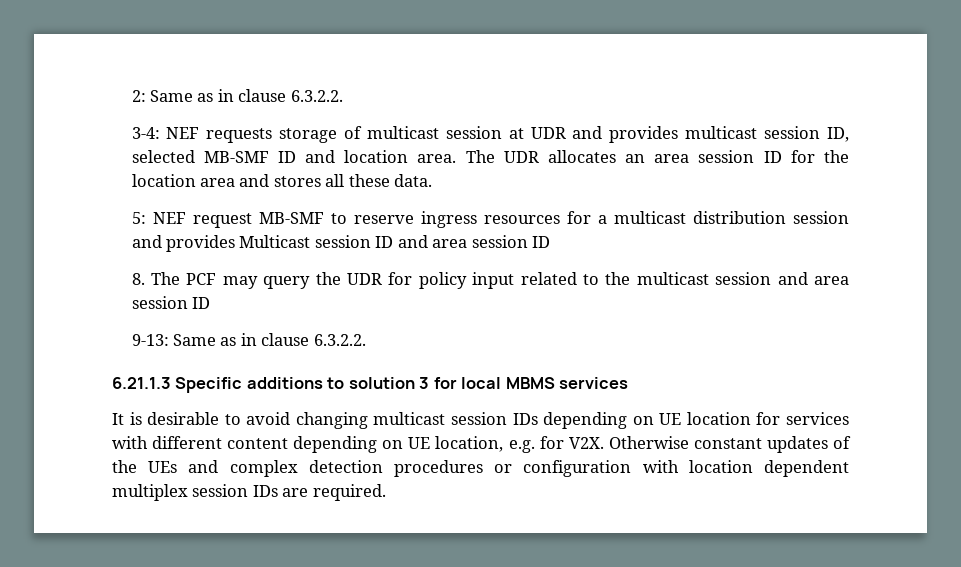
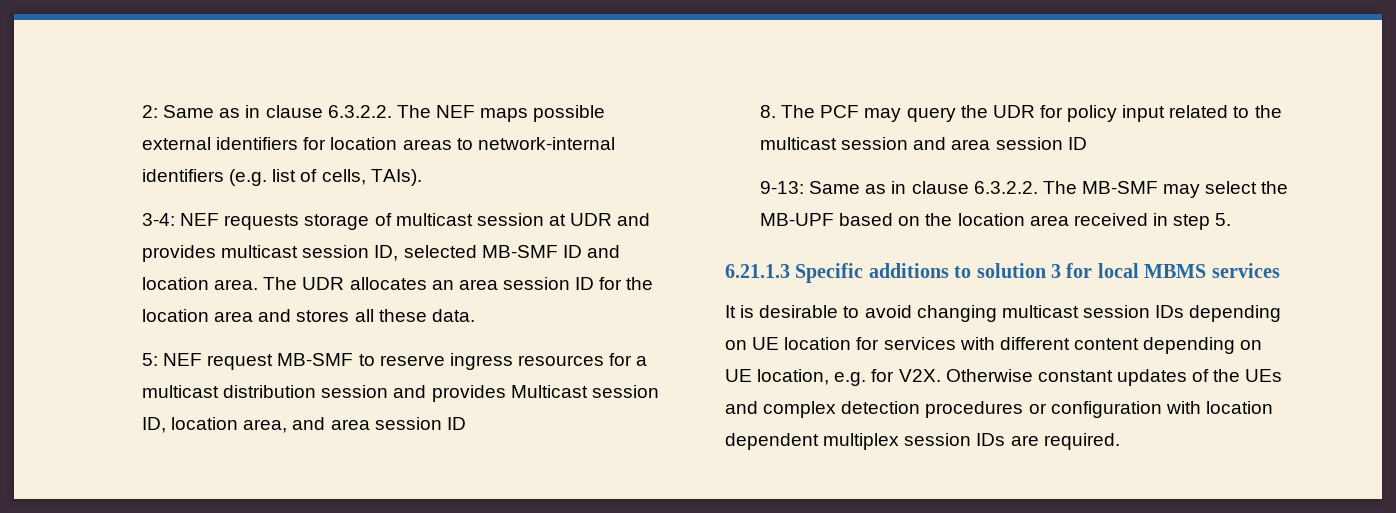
- 2: Same as in clause 6.3.2.2.
+ 2: Same as in clause 6.3.2.2. The NEF maps possible external identifiers for location areas to network-internal identifiers (e.g. list of cells, TAIs).
- 5: NEF request MB-SMF to reserve ingress resources for a multicast distribution session and provides Multicast session ID and area session ID
+ 5: NEF request MB-SMF to reserve ingress resources for a multicast distribution session and provides Multicast session ID, location area, and area session ID
- 9-13: Same as in clause 6.3.2.2.
+ 9-13: Same as in clause 6.3.2.2. The MB-SMF may select the MB-UPF based on the location area received in step 5.

